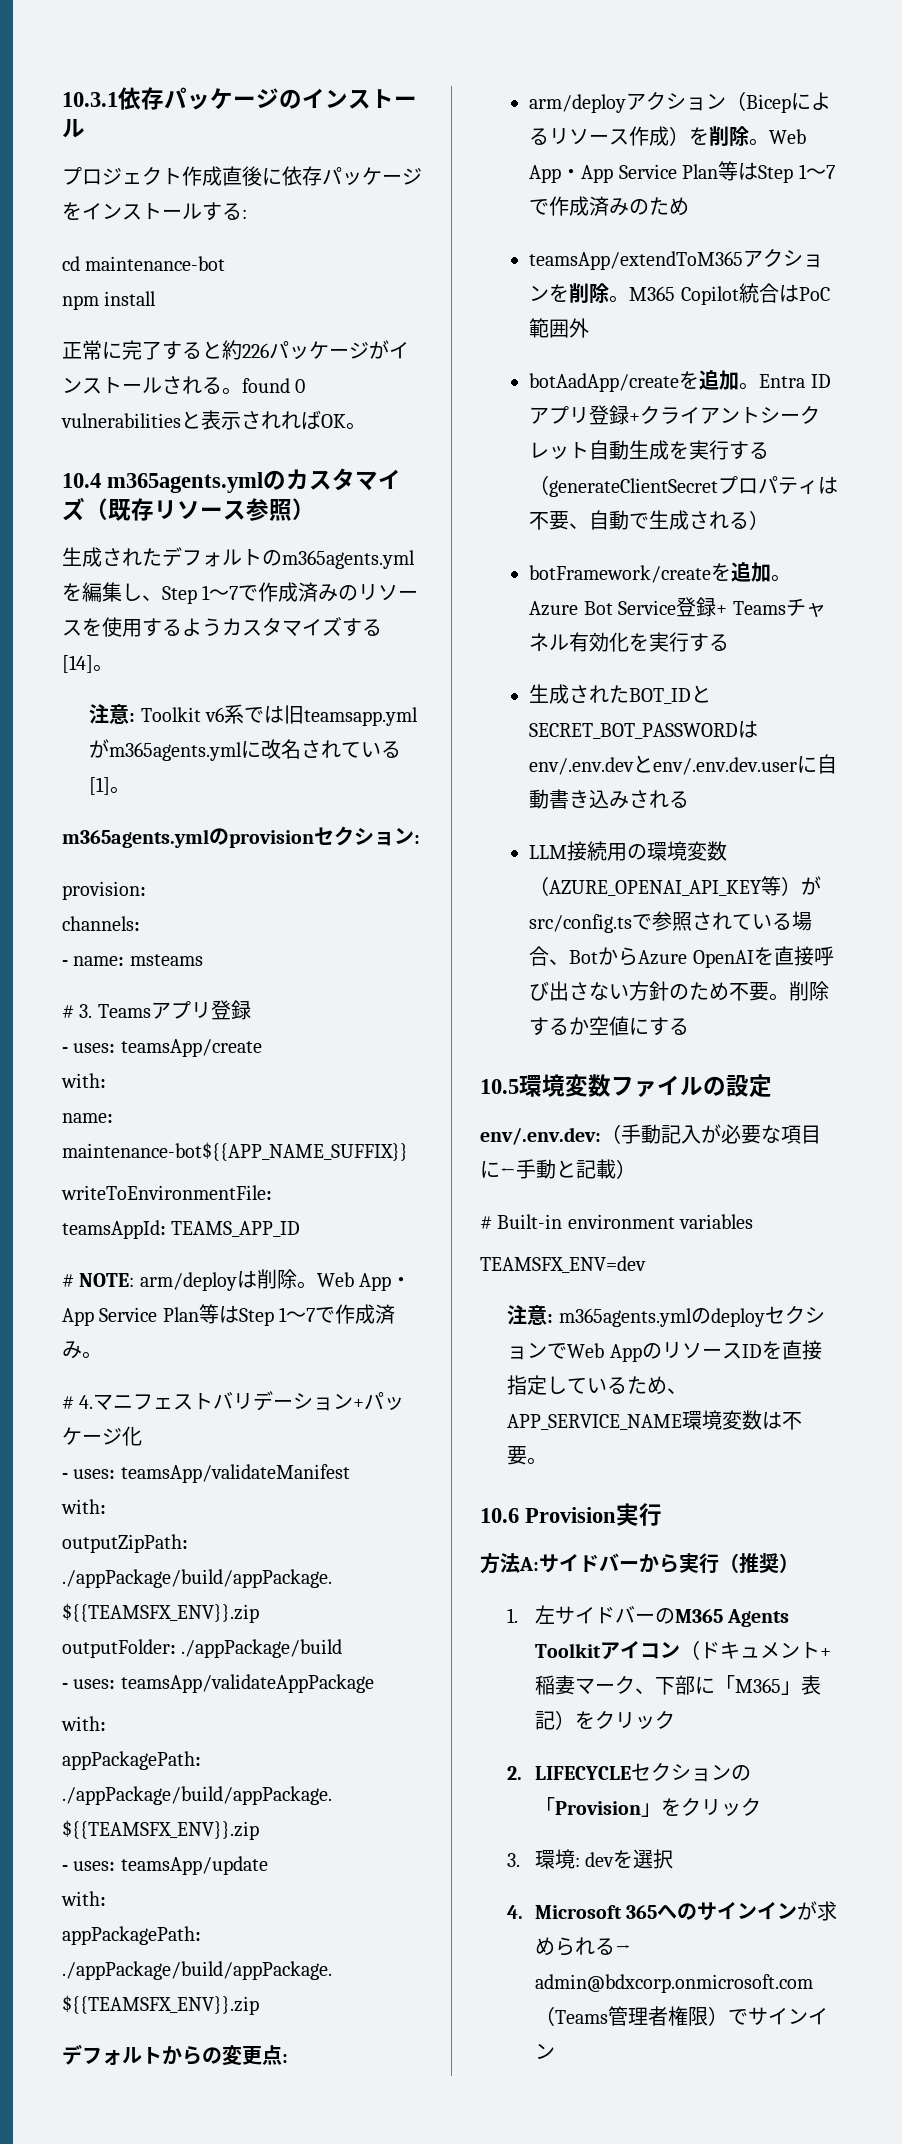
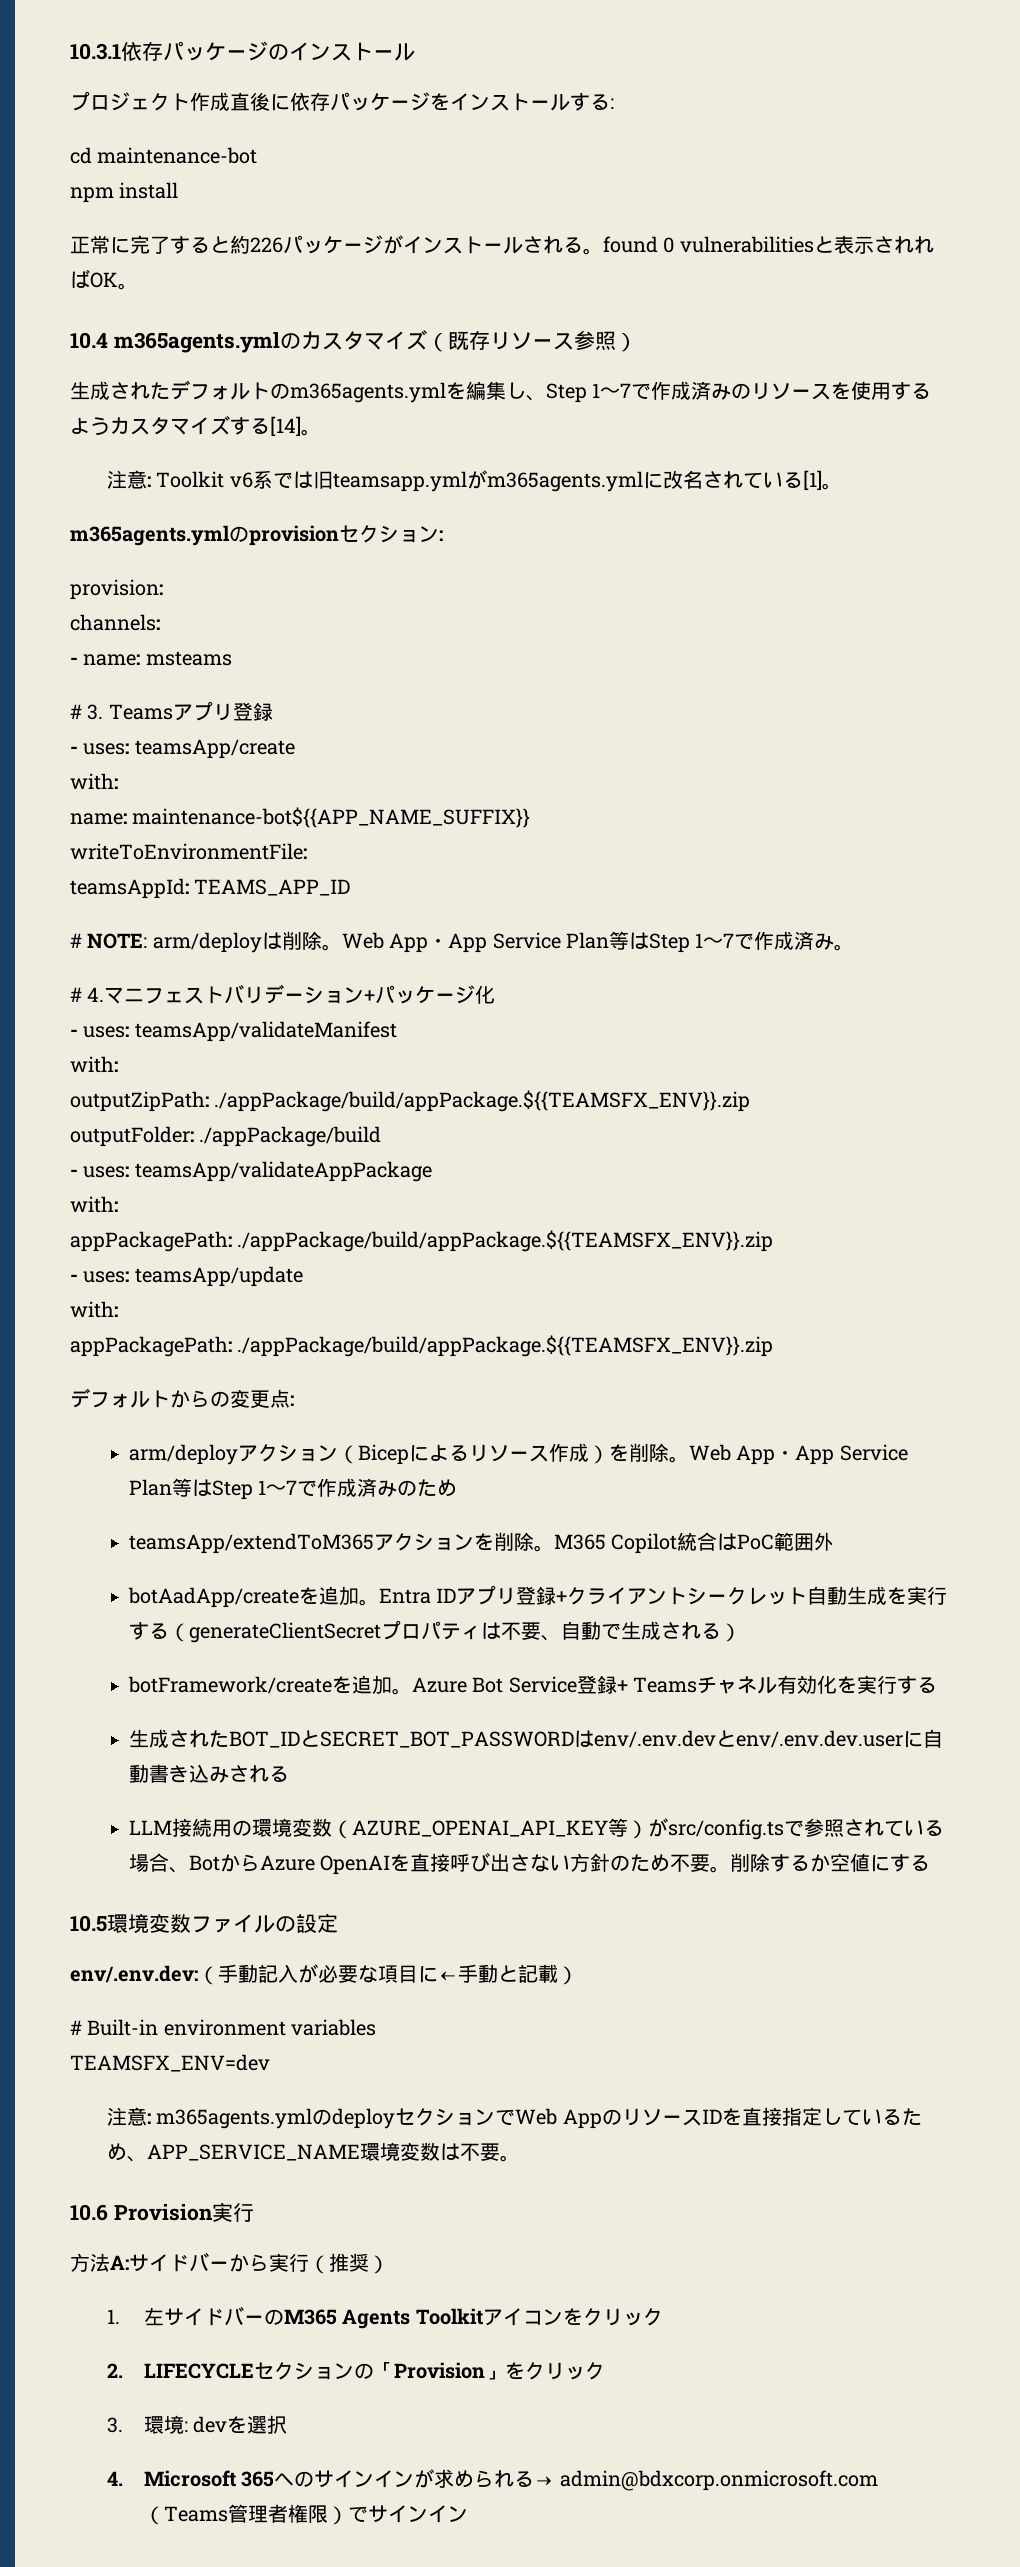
- 1.左サイドバーのM365 Agents Toolkitアイコン（ドキュメント+稲妻マーク、下部に「M365」表記）をクリック
+ 1.左サイドバーのM365 Agents Toolkitアイコンをクリック

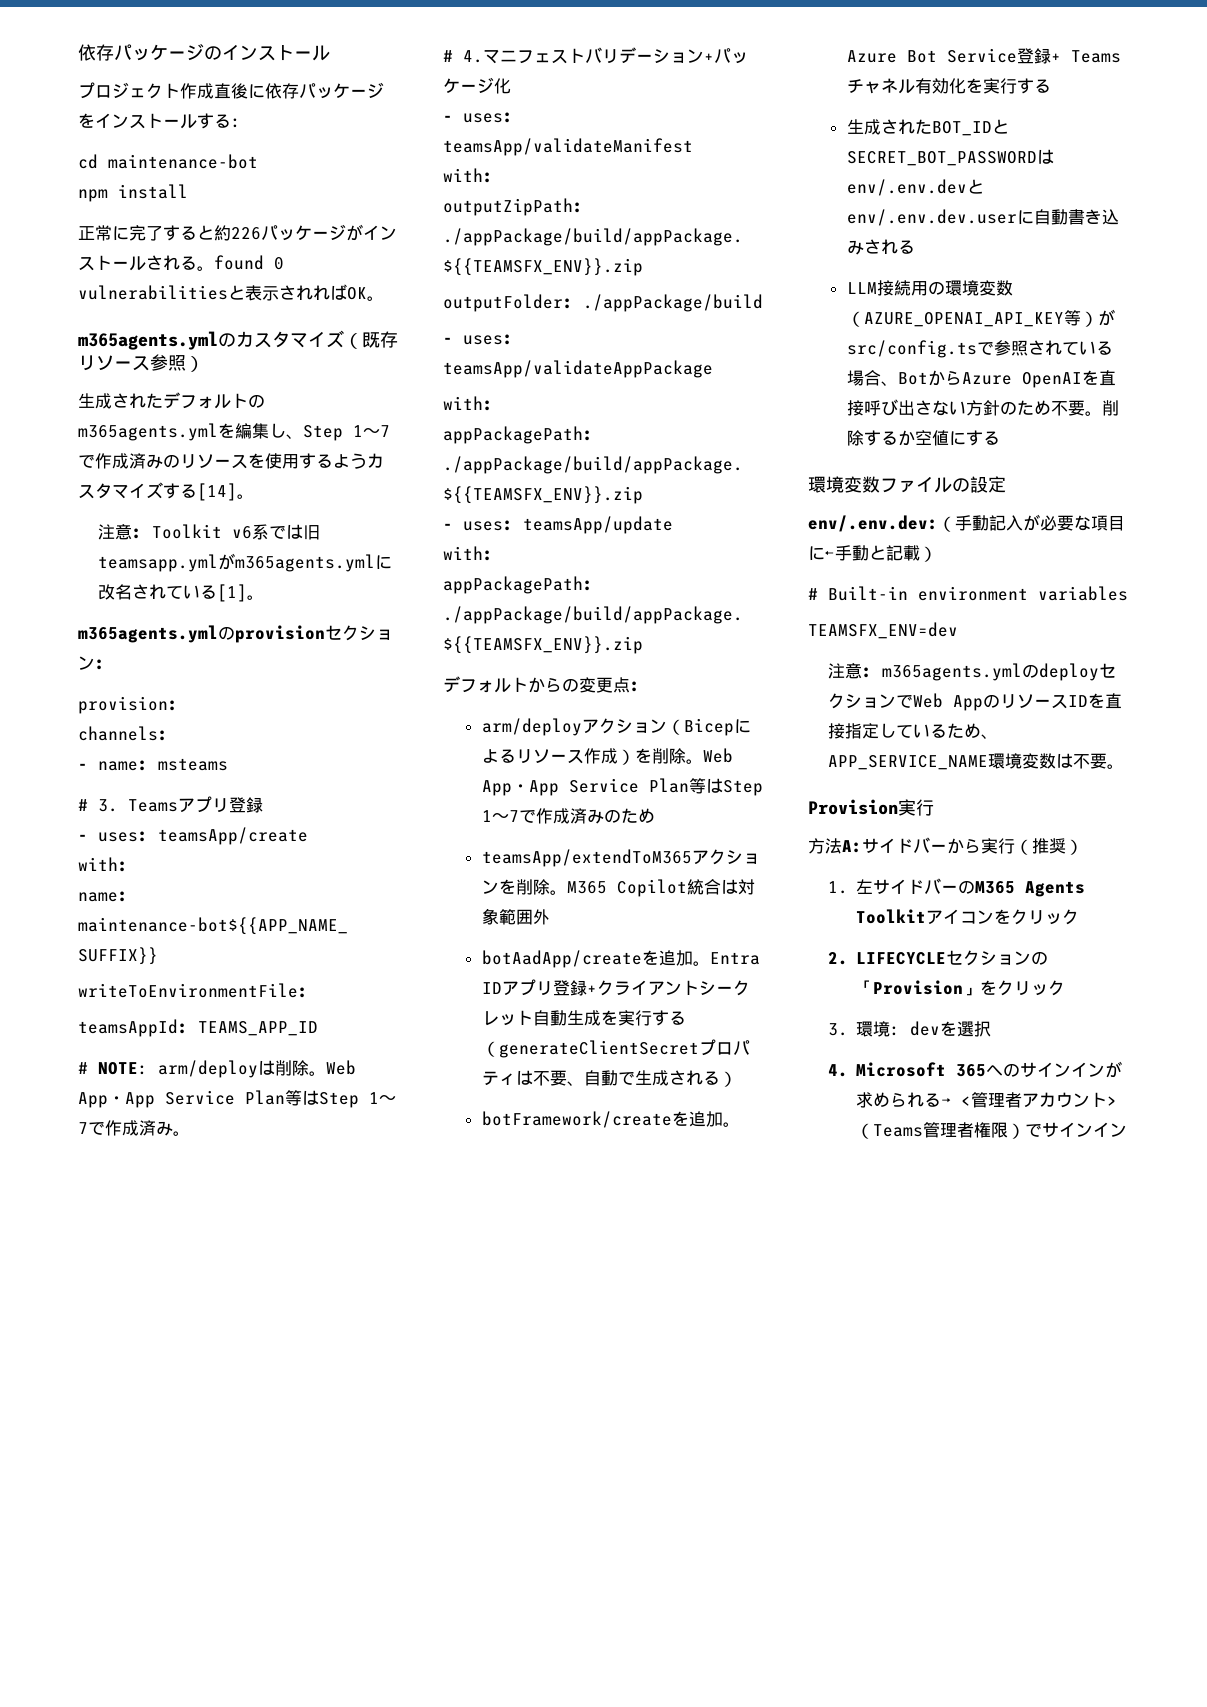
- 10.3.1依存パッケージのインストール
+ 依存パッケージのインストール
- 10.4 m365agents.ymlのカスタマイズ（既存リソース参照）
+ m365agents.ymlのカスタマイズ（既存リソース参照）
- M365 Copilot統合はPoC範囲外
+ M365 Copilot統合は対象範囲外
- 10.5環境変数ファイルの設定
+ 環境変数ファイルの設定
- 10.6 Provision実行
+ Provision実行
- 4. Microsoft 365へのサインインが求められる→ admin@bdxcorp.onmicrosoft.com（Teams管理者権限）でサインイン
+ 4. Microsoft 365へのサインインが求められる→ <管理者アカウント>（Teams管理者権限）でサインイン

